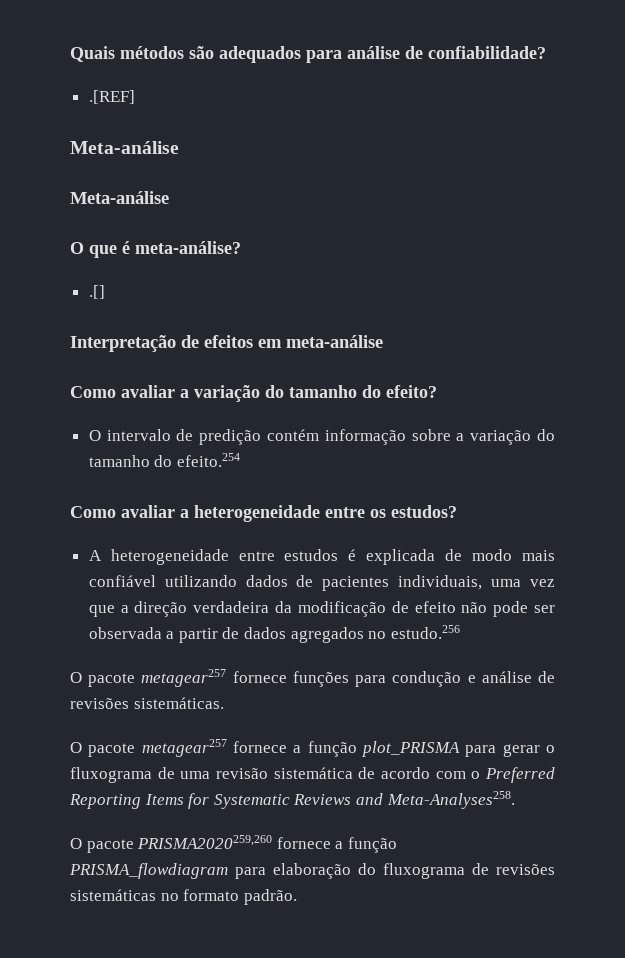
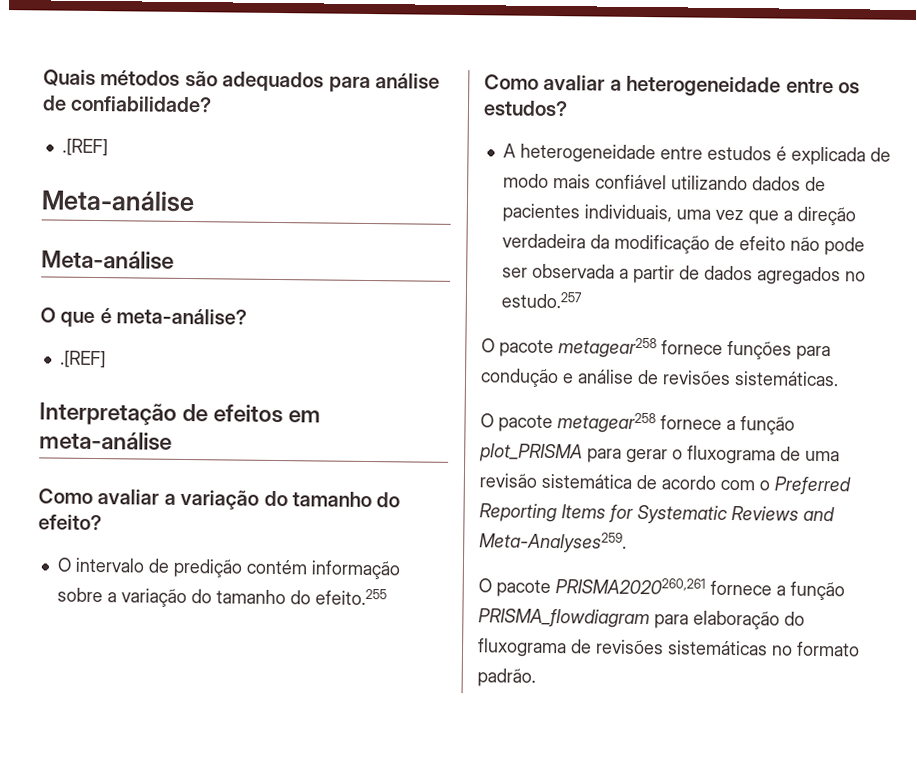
  O que é meta-análise?
- .[]
+ .[REF]
- O intervalo de predição contém informação sobre a variação do tamanho do efeito.254
+ O intervalo de predição contém informação sobre a variação do tamanho do efeito.255
- A heterogeneidade entre estudos é explicada de modo mais confiável utilizando dados de pacientes individuais, uma vez que a direção verdadeira da modificação de efeito não pode ser observada a partir de dados agregados no estudo.256
- O pacote metagear257 fornece funções para condução e análise de revisões sistemáticas.
+ A heterogeneidade entre estudos é explicada de modo mais confiável utilizando dados de pacientes individuais, uma vez que a direção verdadeira da modificação de efeito não pode ser observada a partir de dados agregados no estudo.257
+ O pacote metagear258 fornece funções para condução e análise de revisões sistemáticas.
- O pacote metagear257 fornece a função plot_PRISMA para gerar o fluxograma de uma revisão sistemática de acordo com o Preferred Reporting Items for Systematic Reviews and Meta-Analyses258.
- O pacote PRISMA2020259,260 fornece a função PRISMA_flowdiagram para elaboração do fluxograma de revisões sistemáticas no formato padrão.
+ O pacote metagear258 fornece a função plot_PRISMA para gerar o fluxograma de uma revisão sistemática de acordo com o Preferred Reporting Items for Systematic Reviews and Meta-Analyses259.
+ O pacote PRISMA2020260,261 fornece a função PRISMA_flowdiagram para elaboração do fluxograma de revisões sistemáticas no formato padrão.

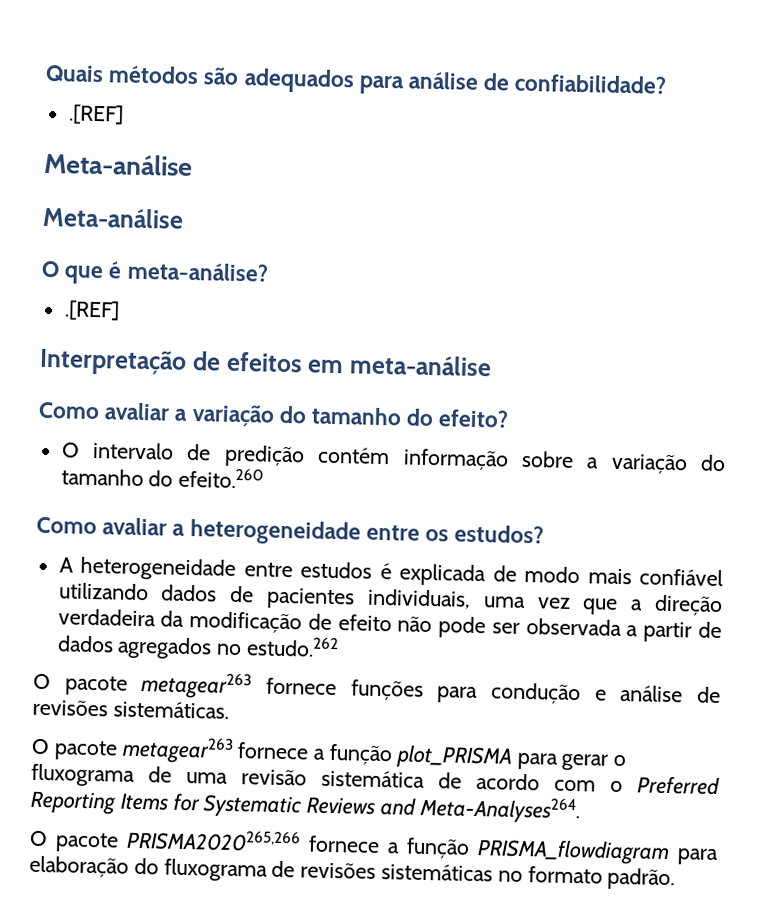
- O intervalo de predição contém informação sobre a variação do tamanho do efeito.255
+ O intervalo de predição contém informação sobre a variação do tamanho do efeito.260
- A heterogeneidade entre estudos é explicada de modo mais confiável utilizando dados de pacientes individuais, uma vez que a direção verdadeira da modificação de efeito não pode ser observada a partir de dados agregados no estudo.257
- O pacote metagear258 fornece funções para condução e análise de revisões sistemáticas.
+ A heterogeneidade entre estudos é explicada de modo mais confiável utilizando dados de pacientes individuais, uma vez que a direção verdadeira da modificação de efeito não pode ser observada a partir de dados agregados no estudo.262
+ O pacote metagear263 fornece funções para condução e análise de revisões sistemáticas.
- O pacote metagear258 fornece a função plot_PRISMA para gerar o fluxograma de uma revisão sistemática de acordo com o Preferred Reporting Items for Systematic Reviews and Meta-Analyses259.
- O pacote PRISMA2020260,261 fornece a função PRISMA_flowdiagram para elaboração do fluxograma de revisões sistemáticas no formato padrão.
+ O pacote metagear263 fornece a função plot_PRISMA para gerar o fluxograma de uma revisão sistemática de acordo com o Preferred Reporting Items for Systematic Reviews and Meta-Analyses264.
+ O pacote PRISMA2020265,266 fornece a função PRISMA_flowdiagram para elaboração do fluxograma de revisões sistemáticas no formato padrão.

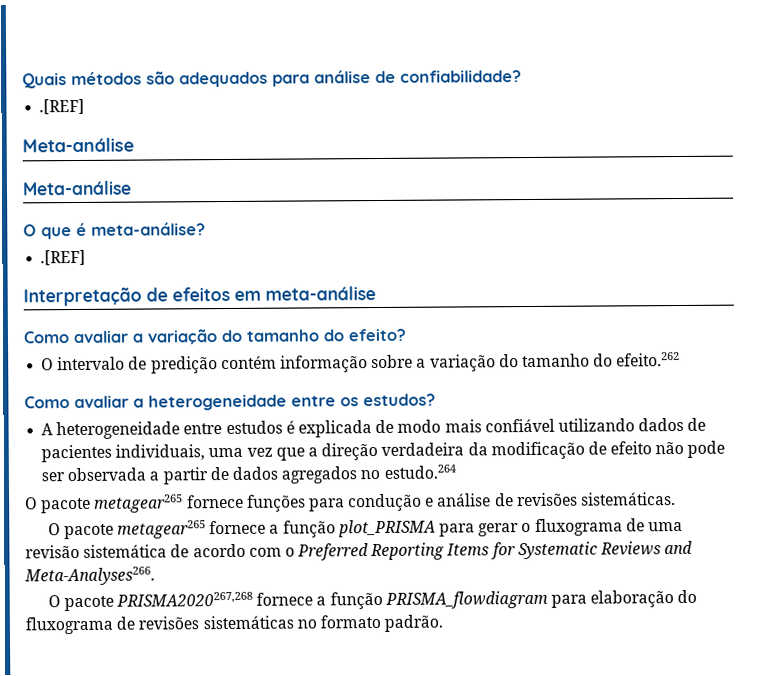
- O intervalo de predição contém informação sobre a variação do tamanho do efeito.260
+ O intervalo de predição contém informação sobre a variação do tamanho do efeito.262
- A heterogeneidade entre estudos é explicada de modo mais confiável utilizando dados de pacientes individuais, uma vez que a direção verdadeira da modificação de efeito não pode ser observada a partir de dados agregados no estudo.262
- O pacote metagear263 fornece funções para condução e análise de revisões sistemáticas.
+ A heterogeneidade entre estudos é explicada de modo mais confiável utilizando dados de pacientes individuais, uma vez que a direção verdadeira da modificação de efeito não pode ser observada a partir de dados agregados no estudo.264
+ O pacote metagear265 fornece funções para condução e análise de revisões sistemáticas.
- O pacote metagear263 fornece a função plot_PRISMA para gerar o fluxograma de uma revisão sistemática de acordo com o Preferred Reporting Items for Systematic Reviews and Meta-Analyses264.
- O pacote PRISMA2020265,266 fornece a função PRISMA_flowdiagram para elaboração do fluxograma de revisões sistemáticas no formato padrão.
+ O pacote metagear265 fornece a função plot_PRISMA para gerar o fluxograma de uma revisão sistemática de acordo com o Preferred Reporting Items for Systematic Reviews and Meta-Analyses266.
+ O pacote PRISMA2020267,268 fornece a função PRISMA_flowdiagram para elaboração do fluxograma de revisões sistemáticas no formato padrão.

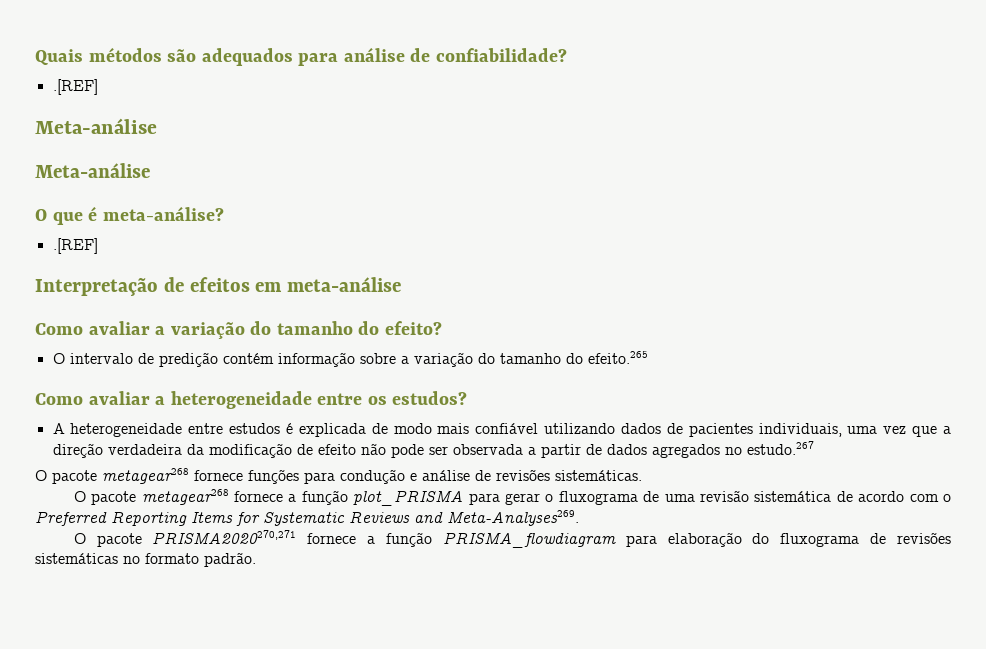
- O intervalo de predição contém informação sobre a variação do tamanho do efeito.262
+ O intervalo de predição contém informação sobre a variação do tamanho do efeito.265
- A heterogeneidade entre estudos é explicada de modo mais confiável utilizando dados de pacientes individuais, uma vez que a direção verdadeira da modificação de efeito não pode ser observada a partir de dados agregados no estudo.264
- O pacote metagear265 fornece funções para condução e análise de revisões sistemáticas.
+ A heterogeneidade entre estudos é explicada de modo mais confiável utilizando dados de pacientes individuais, uma vez que a direção verdadeira da modificação de efeito não pode ser observada a partir de dados agregados no estudo.267
+ O pacote metagear268 fornece funções para condução e análise de revisões sistemáticas.
- O pacote metagear265 fornece a função plot_PRISMA para gerar o fluxograma de uma revisão sistemática de acordo com o Preferred Reporting Items for Systematic Reviews and Meta-Analyses266.
- O pacote PRISMA2020267,268 fornece a função PRISMA_flowdiagram para elaboração do fluxograma de revisões sistemáticas no formato padrão.
+ O pacote metagear268 fornece a função plot_PRISMA para gerar o fluxograma de uma revisão sistemática de acordo com o Preferred Reporting Items for Systematic Reviews and Meta-Analyses269.
+ O pacote PRISMA2020270,271 fornece a função PRISMA_flowdiagram para elaboração do fluxograma de revisões sistemáticas no formato padrão.

